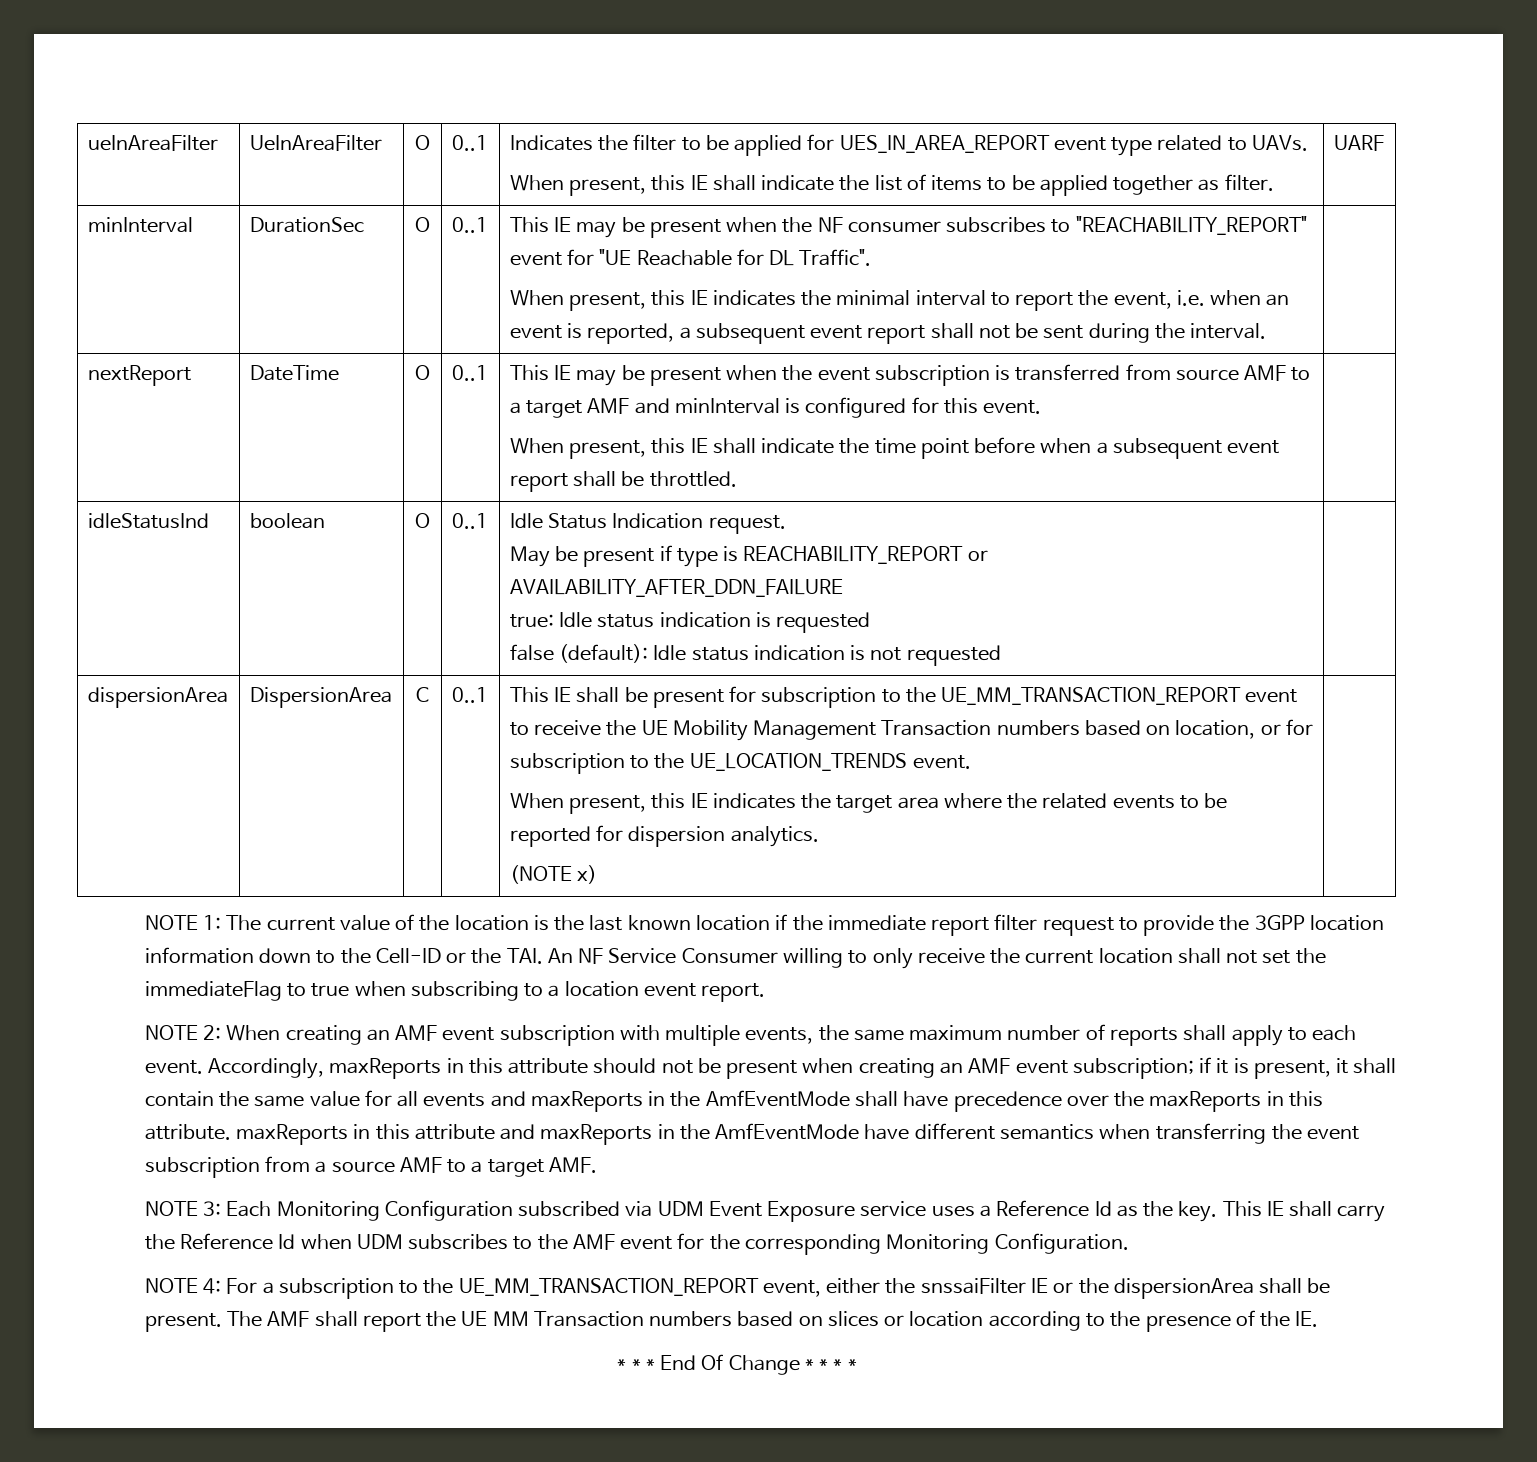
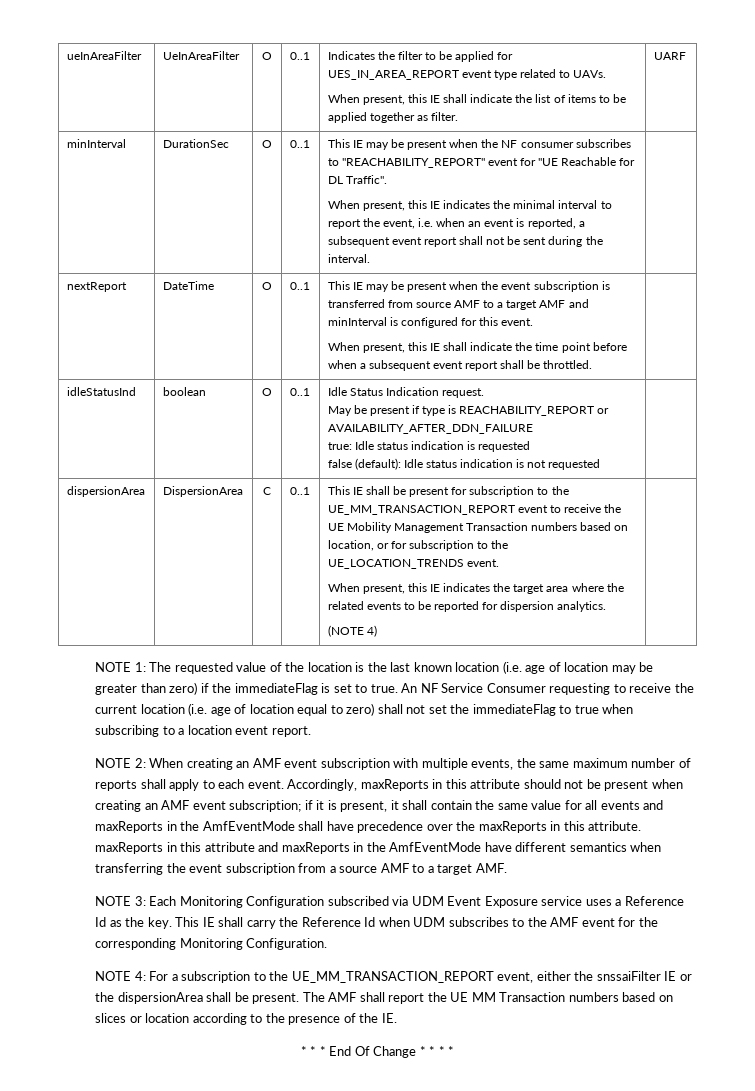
- (NOTE x)
+ (NOTE 4)
- NOTE 1: The current value of the location is the last known location if the immediate report filter request to provide the 3GPP location information down to the Cell-ID or the TAI. An NF Service Consumer willing to only receive the current location shall not set the immediateFlag to true when subscribing to a location event report.
+ NOTE 1: The requested value of the location is the last known location (i.e. age of location may be greater than zero) if the immediateFlag is set to true. An NF Service Consumer requesting to receive the current location (i.e. age of location equal to zero) shall not set the immediateFlag to true when subscribing to a location event report.

